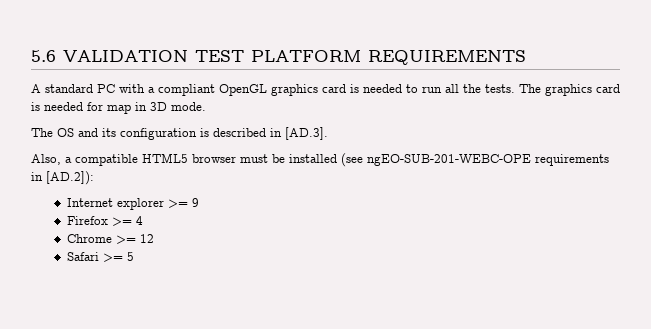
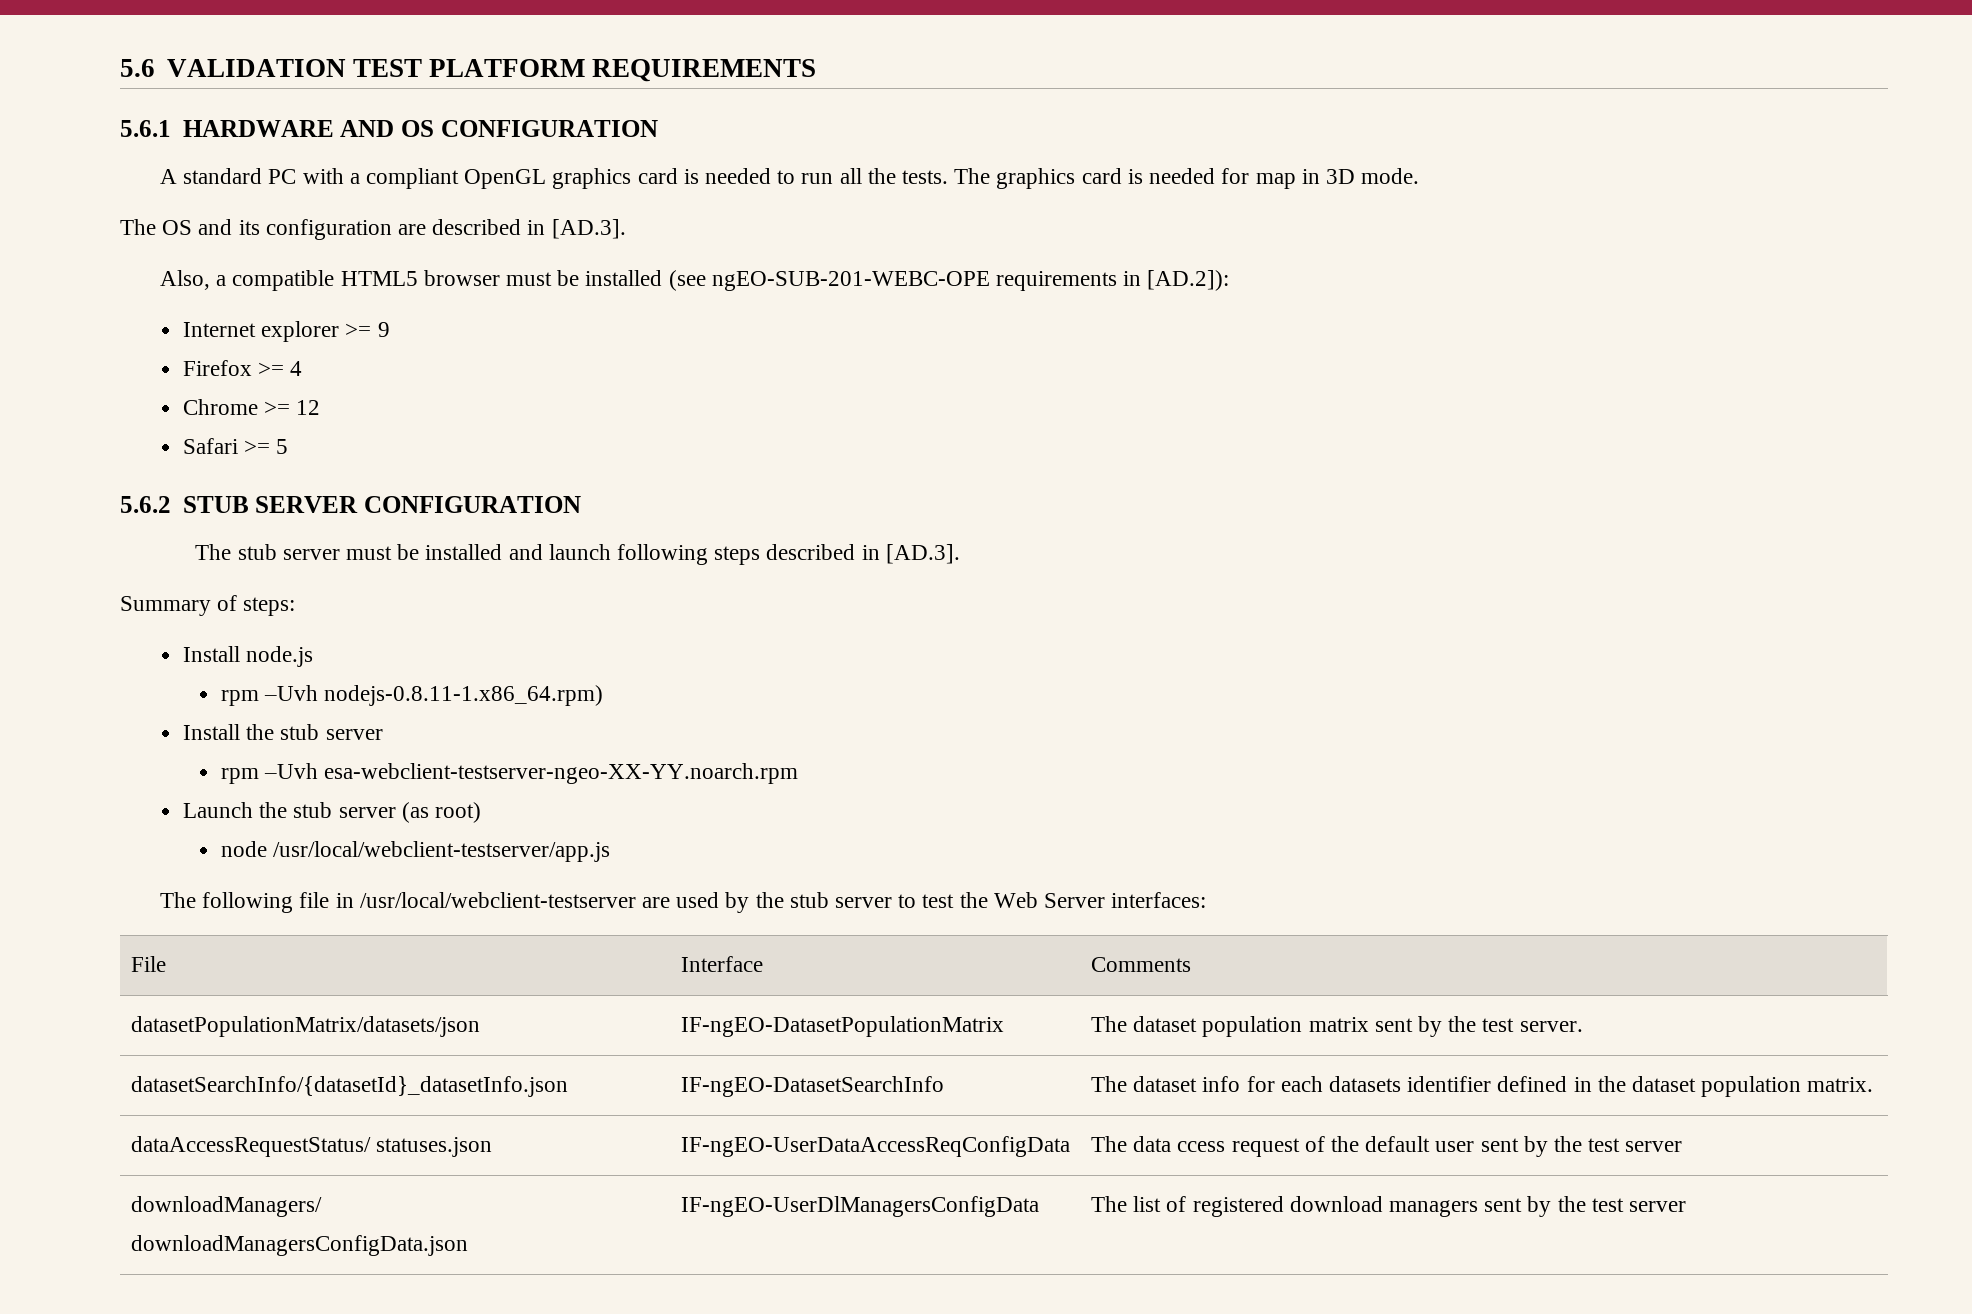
+ 5.6.1 HARDWARE AND OS CONFIGURATION
- The OS and its configuration is described in [AD.3].
+ The OS and its configuration are described in [AD.3].
+ 5.6.2 STUB SERVER CONFIGURATION
+ The stub server must be installed and launch following steps described in [AD.3].
+ Summary of steps:
+ Install node.js
+ rpm –Uvh nodejs-0.8.11-1.x86_64.rpm)
+ Install the stub server
+ rpm –Uvh esa-webclient-testserver-ngeo-XX-YY.noarch.rpm
+ Launch the stub server (as root)
+ node /usr/local/webclient-testserver/app.js
+ The following file in /usr/local/webclient-testserver are used by the stub server to test the Web Server interfaces:
+ File | Interface | Comments
+ datasetPopulationMatrix/datasets/json | IF-ngEO-DatasetPopulationMatrix | The dataset population matrix sent by the test server.
+ datasetSearchInfo/{datasetId}_datasetInfo.json | IF-ngEO-DatasetSearchInfo | The dataset info for each datasets identifier defined in the dataset population matrix.
+ dataAccessRequestStatus/ statuses.json | IF-ngEO-UserDataAccessReqConfigData | The data ccess request of the default user sent by the test server
+ downloadManagers/ downloadManagersConfigData.json | IF-ngEO-UserDlManagersConfigData | The list of registered download managers sent by the test server

